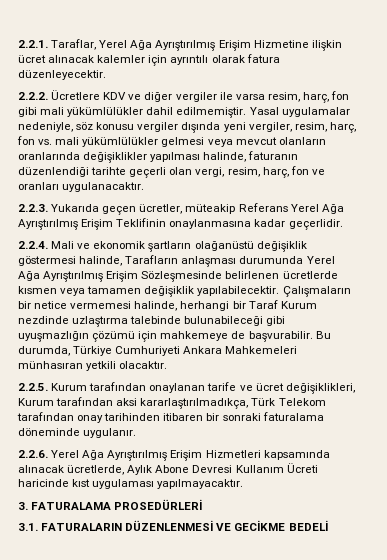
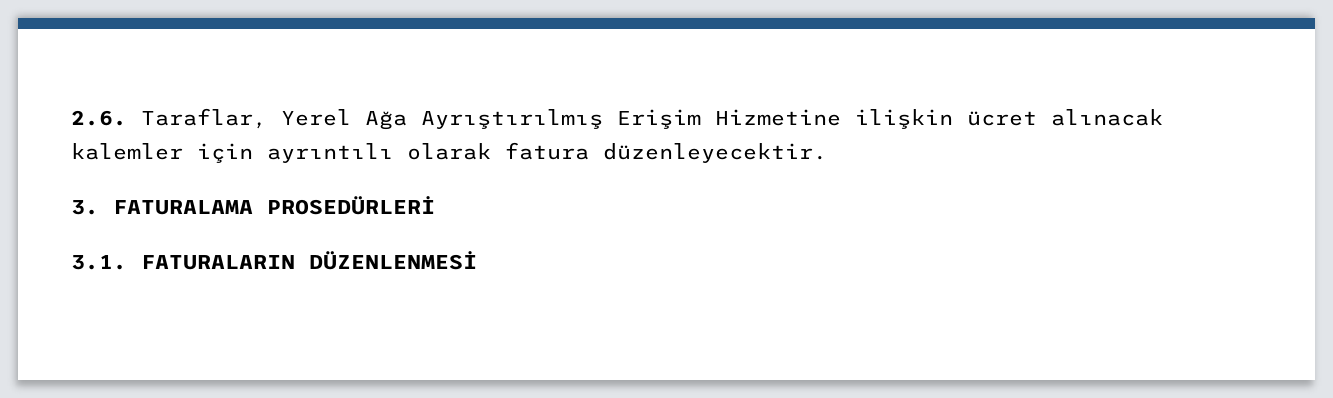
- 2.2.1. Taraflar, Yerel Ağa Ayrıştırılmış Erişim Hizmetine ilişkin ücret alınacak kalemler için ayrıntılı olarak fatura düzenleyecektir.
+ 2.6. Taraflar, Yerel Ağa Ayrıştırılmış Erişim Hizmetine ilişkin ücret alınacak kalemler için ayrıntılı olarak fatura düzenleyecektir.
- 2.2.2. Ücretlere KDV ve diğer vergiler ile varsa resim, harç, fon gibi mali yükümlülükler dahil edilmemiştir. Yasal uygulamalar nedeniyle, söz konusu vergiler dışında yeni vergiler, resim, harç, fon vs. mali yükümlülükler gelmesi veya mevcut olanların oranlarında değişiklikler yapılması halinde, faturanın düzenlendiği tarihte geçerli olan vergi, resim, harç, fon ve oranları uygulanacaktır.
- 2.2.3. Yukarıda geçen ücretler, müteakip Referans Yerel Ağa Ayrıştırılmış Erişim Teklifinin onaylanmasına kadar geçerlidir.
- 2.2.4. Mali ve ekonomik şartların olağanüstü değişiklik göstermesi halinde, Tarafların anlaşması durumunda Yerel Ağa Ayrıştırılmış Erişim Sözleşmesinde belirlenen ücretlerde kısmen veya tamamen değişiklik yapılabilecektir. Çalışmaların bir netice vermemesi halinde, herhangi bir Taraf Kurum nezdinde uzlaştırma talebinde bulunabileceği gibi uyuşmazlığın çözümü için mahkemeye de başvurabilir. Bu durumda, Türkiye Cumhuriyeti Ankara Mahkemeleri münhasıran yetkili olacaktır.
- 2.2.5. Kurum tarafından onaylanan tarife ve ücret değişiklikleri, Kurum tarafından aksi kararlaştırılmadıkça, Türk Telekom tarafından onay tarihinden itibaren bir sonraki faturalama döneminde uygulanır.
- 2.2.6. Yerel Ağa Ayrıştırılmış Erişim Hizmetleri kapsamında alınacak ücretlerde, Aylık Abone Devresi Kullanım Ücreti haricinde kıst uygulaması yapılmayacaktır.
- 3.1. FATURALARIN DÜZENLENMESİ VE GECİKME BEDELİ
+ 3.1. FATURALARIN DÜZENLENMESİ

